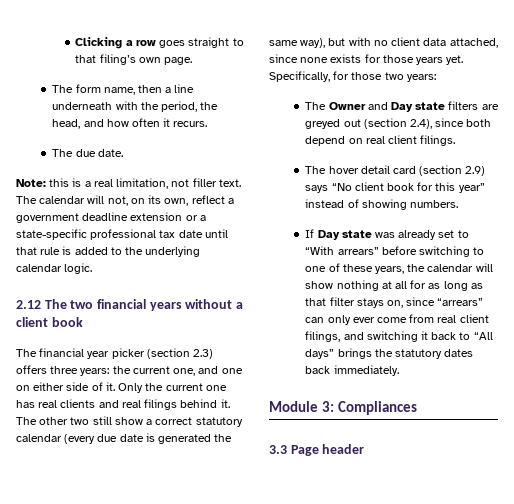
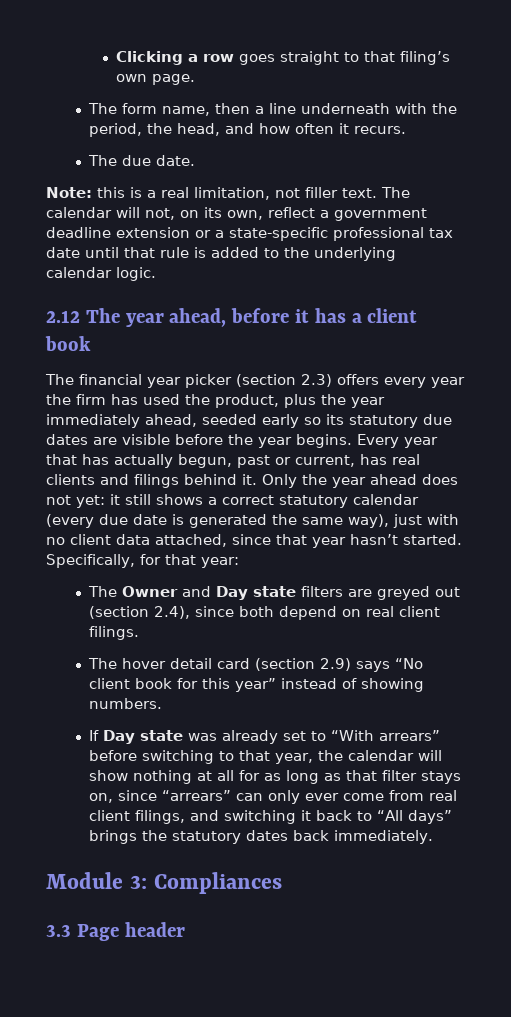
- 2.12 The two financial years without a client book
+ 2.12 The year ahead, before it has a client book
- The financial year picker (section 2.3) offers three years: the current one, and one on either side of it. Only the current one has real clients and real filings behind it.
+ The financial year picker (section 2.3) offers every year the firm has used the product, plus the year immediately ahead, seeded early so its statutory due dates are visible before the year begins. Every year that has actually begun, past or current, has real clients and filings behind it.
- The other two still show a correct statutory calendar (every due date is generated the same way), but with no client data attached, since none exists for those years yet. Specifically, for those two years:
+ Only the year ahead does not yet: it still shows a correct statutory calendar (every due date is generated the same way), just with no client data attached, since that year hasn’t started. Specifically, for that year:
- If Day state was already set to “With arrears” before switching to one of these years, the calendar will show nothing at all for as long as that filter stays on, since “arrears” can only ever come from real client filings, and switching it back to “All days” brings the statutory dates back immediately.
+ If Day state was already set to “With arrears” before switching to that year, the calendar will show nothing at all for as long as that filter stays on, since “arrears” can only ever come from real client filings, and switching it back to “All days” brings the statutory dates back immediately.

